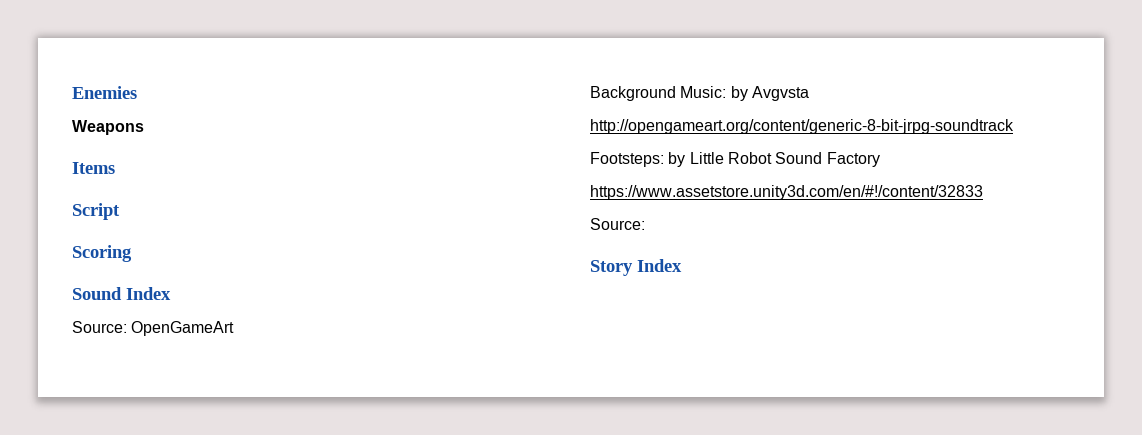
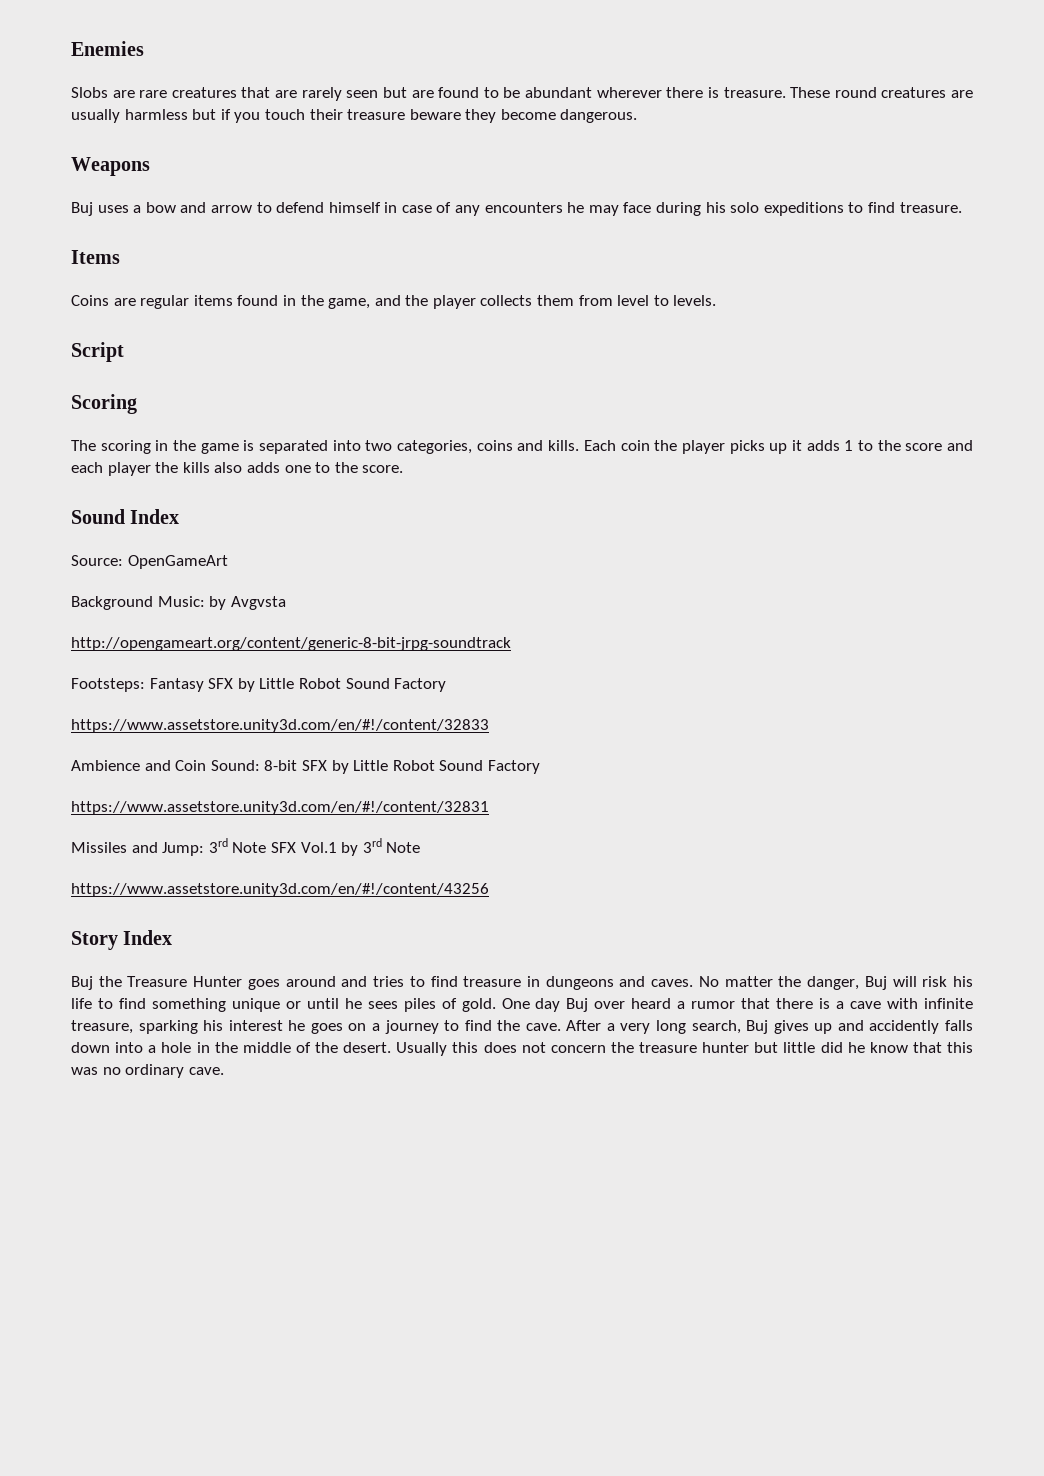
+ Slobs are rare creatures that are rarely seen but are found to be abundant wherever there is treasure. These round creatures are usually harmless but if you touch their treasure beware they become dangerous.
  Weapons
+ Buj uses a bow and arrow to defend himself in case of any encounters he may face during his solo expeditions to find treasure.
  Items
+ Coins are regular items found in the game, and the player collects them from level to levels.
  Script
  Scoring
+ The scoring in the game is separated into two categories, coins and kills. Each coin the player picks up it adds 1 to the score and each player the kills also adds one to the score.
- Footsteps: by Little Robot Sound Factory
+ Footsteps: Fantasy SFX by Little Robot Sound Factory
  https://www.assetstore.unity3d.com/en/#!/content/32833
- Source:
+ Ambience and Coin Sound: 8-bit SFX by Little Robot Sound Factory
+ https://www.assetstore.unity3d.com/en/#!/content/32831
+ Missiles and Jump: 3rd Note SFX Vol.1 by 3rd Note
+ https://www.assetstore.unity3d.com/en/#!/content/43256
  Story Index
+ Buj the Treasure Hunter goes around and tries to find treasure in dungeons and caves. No matter the danger, Buj will risk his life to find something unique or until he sees piles of gold. One day Buj over heard a rumor that there is a cave with infinite treasure, sparking his interest he goes on a journey to find the cave. After a very long search, Buj gives up and accidently falls down into a hole in the middle of the desert. Usually this does not concern the treasure hunter but little did he know that this was no ordinary cave.

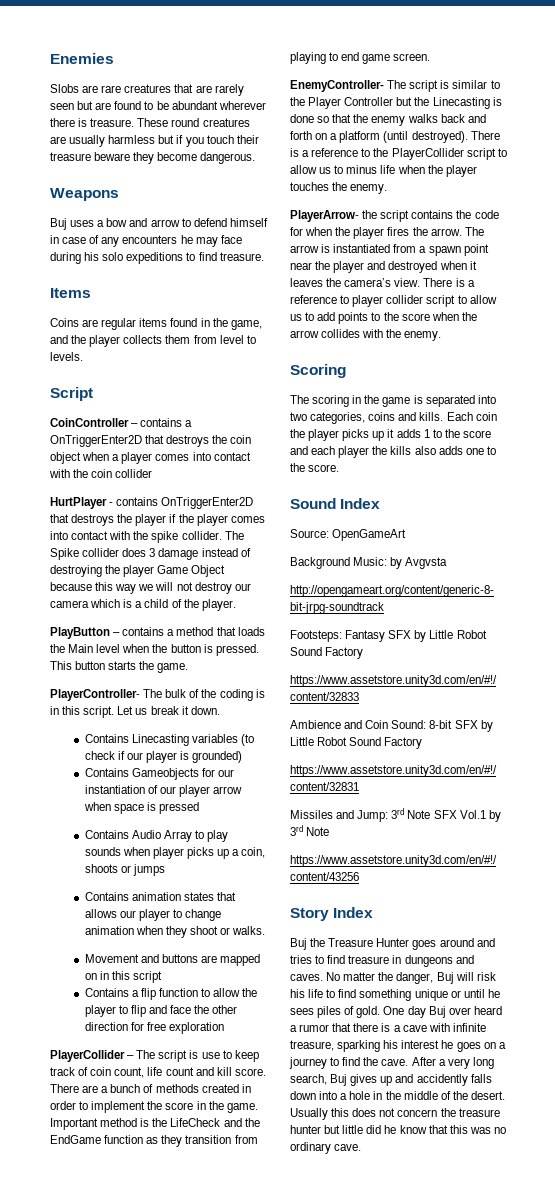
+ CoinController – contains a OnTriggerEnter2D that destroys the coin object when a player comes into contact with the coin collider
+ HurtPlayer - contains OnTriggerEnter2D that destroys the player if the player comes into contact with the spike collider. The Spike collider does 3 damage instead of destroying the player Game Object because this way we will not destroy our camera which is a child of the player.
+ PlayButton – contains a method that loads the Main level when the button is pressed. This button starts the game.
+ PlayerController- The bulk of the coding is in this script. Let us break it down.
+ Contains Linecasting variables (to check if our player is grounded)
+ Contains Gameobjects for our instantiation of our player arrow when space is pressed
+ Contains Audio Array to play sounds when player picks up a coin, shoots or jumps
+ Contains animation states that allows our player to change animation when they shoot or walks.
+ Movement and buttons are mapped on in this script
+ Contains a flip function to allow the player to flip and face the other direction for free exploration
+ PlayerCollider – The script is use to keep track of coin count, life count and kill score. There are a bunch of methods created in order to implement the score in the game. Important method is the LifeCheck and the EndGame function as they transition from playing to end game screen.
+ EnemyController- The script is similar to the Player Controller but the Linecasting is done so that the enemy walks back and forth on a platform (until destroyed). There is a reference to the PlayerCollider script to allow us to minus life when the player touches the enemy.
+ PlayerArrow- the script contains the code for when the player fires the arrow. The arrow is instantiated from a spawn point near the player and destroyed when it leaves the camera’s view. There is a reference to player collider script to allow us to add points to the score when the arrow collides with the enemy.

